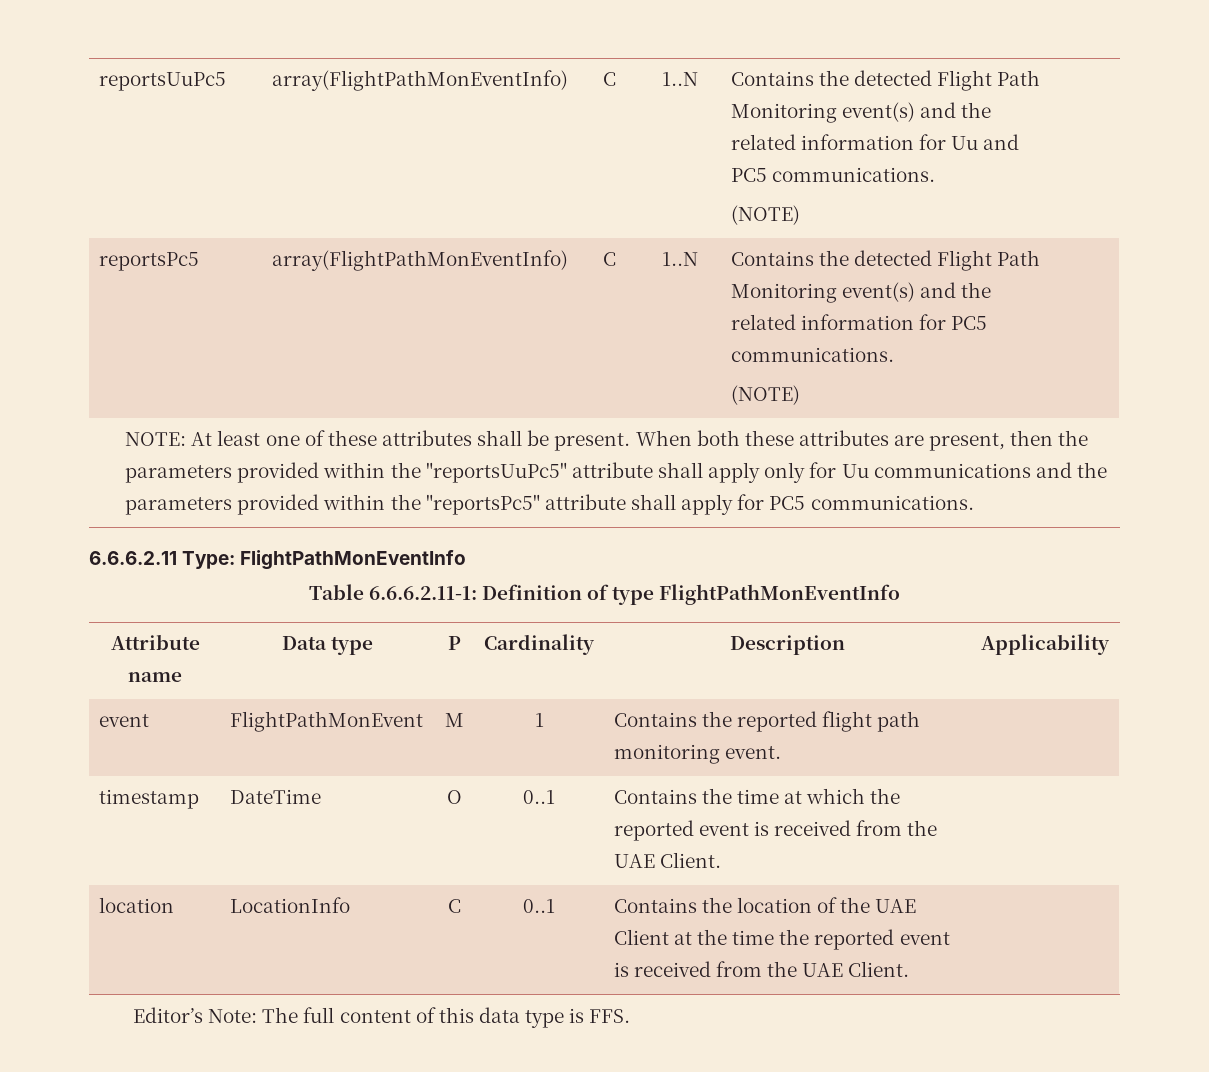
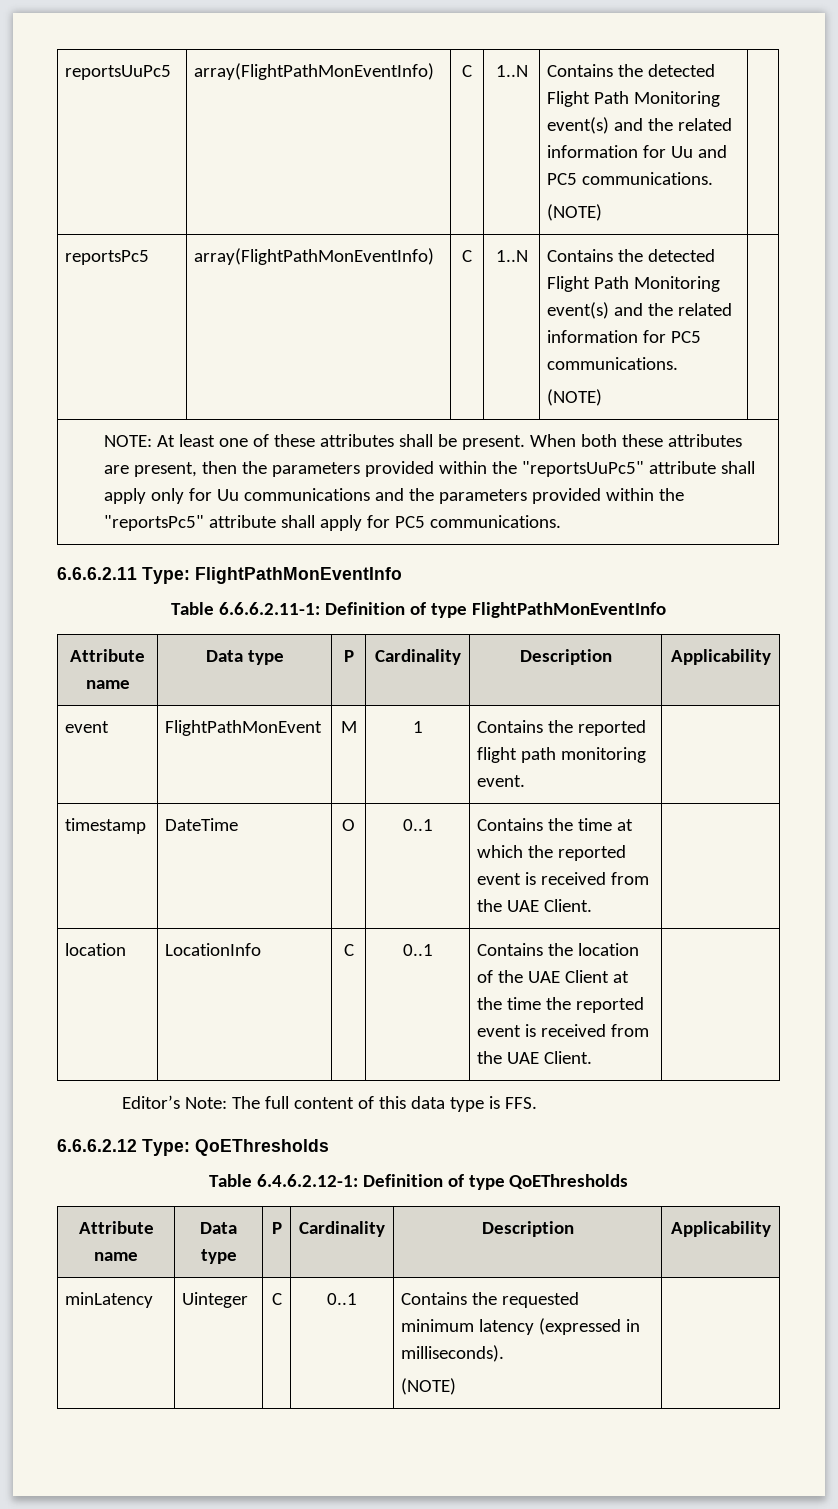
+ 6.6.6.2.12 Type: QoEThresholds
+ Table 6.4.6.2.12-1: Definition of type QoEThresholds
+ Attribute name | Data type | P | Cardinality | Description | Applicability
+ minLatency | Uinteger | C | 0..1 | Contains the requested minimum latency (expressed in milliseconds).
+ (NOTE) |

